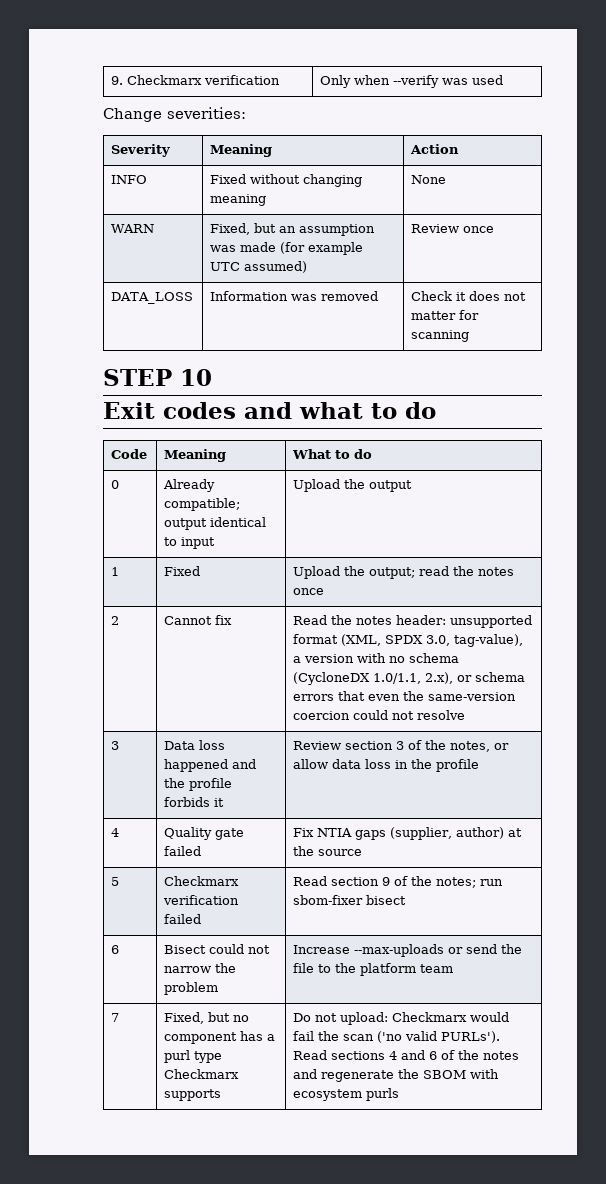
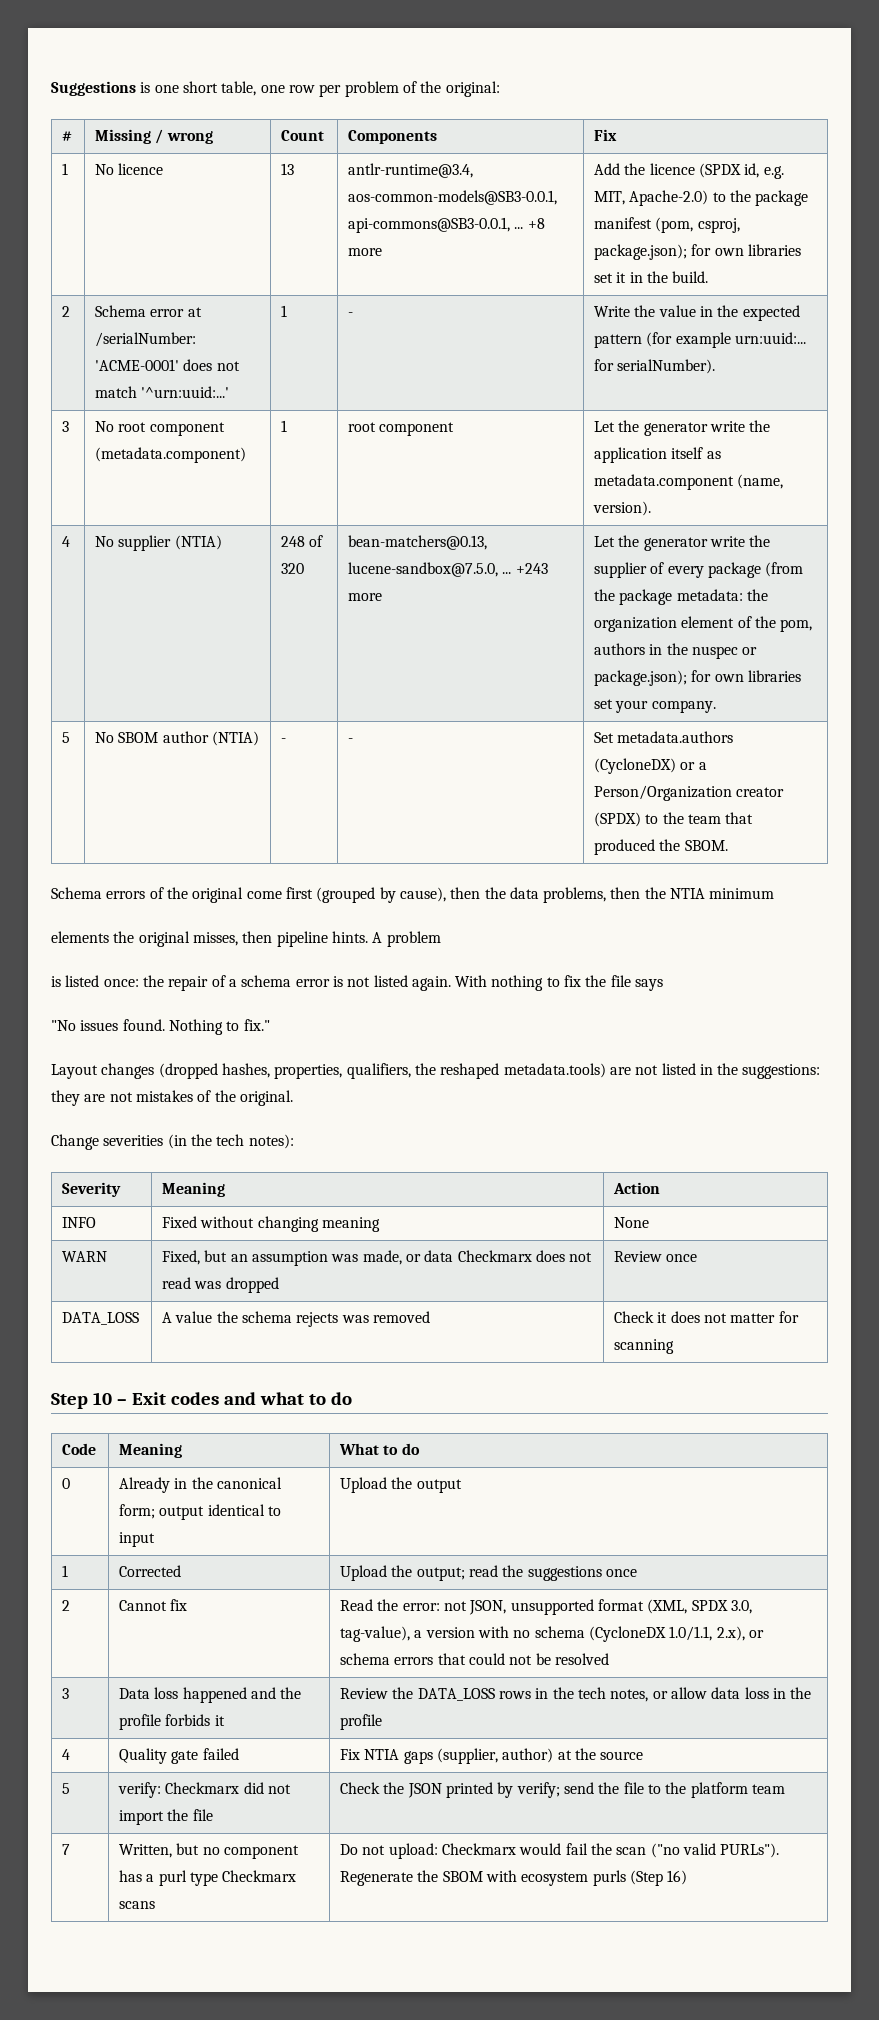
- 9. Checkmarx verification | Only when --verify was used
- Change severities:
+ Suggestions is one short table, one row per problem of the original:
+ # | Missing / wrong | Count | Components | Fix
+ 1 | No licence | 13 | antlr-runtime@3.4, aos-common-models@SB3-0.0.1, api-commons@SB3-0.0.1, ... +8 more | Add the licence (SPDX id, e.g. MIT, Apache-2.0) to the package manifest (pom, csproj, package.json); for own libraries set it in the build.
+ 2 | Schema error at /serialNumber: 'ACME-0001' does not match '^urn:uuid:...' | 1 | - | Write the value in the expected pattern (for example urn:uuid:... for serialNumber).
+ 3 | No root component (metadata.component) | 1 | root component | Let the generator write the application itself as metadata.component (name, version).
+ 4 | No supplier (NTIA) | 248 of 320 | bean-matchers@0.13, lucene-sandbox@7.5.0, ... +243 more | Let the generator write the supplier of every package (from the package metadata: the organization element of the pom, authors in the nuspec or package.json); for own libraries set your company.
+ 5 | No SBOM author (NTIA) | - | - | Set metadata.authors (CycloneDX) or a Person/Organization creator (SPDX) to the team that produced the SBOM.
+ Schema errors of the original come first (grouped by cause), then the data problems, then the NTIA minimum
+ elements the original misses, then pipeline hints. A problem
+ is listed once: the repair of a schema error is not listed again. With nothing to fix the file says
+ "No issues found. Nothing to fix."
+ Layout changes (dropped hashes, properties, qualifiers, the reshaped metadata.tools) are not listed in the suggestions: they are not mistakes of the original.
+ Change severities (in the tech notes):
- WARN | Fixed, but an assumption was made (for example UTC assumed) | Review once
- DATA_LOSS | Information was removed | Check it does not matter for scanning
+ WARN | Fixed, but an assumption was made, or data Checkmarx does not read was dropped | Review once
+ DATA_LOSS | A value the schema rejects was removed | Check it does not matter for scanning
- STEP 10
- Exit codes and what to do
+ Step 10 – Exit codes and what to do
- 0 | Already compatible; output identical to input | Upload the output
+ 0 | Already in the canonical form; output identical to input | Upload the output
- 1 | Fixed | Upload the output; read the notes once
+ 1 | Corrected | Upload the output; read the suggestions once
- 2 | Cannot fix | Read the notes header: unsupported format (XML, SPDX 3.0, tag-value), a version with no schema (CycloneDX 1.0/1.1, 2.x), or schema errors that even the same-version coercion could not resolve
+ 2 | Cannot fix | Read the error: not JSON, unsupported format (XML, SPDX 3.0, tag-value), a version with no schema (CycloneDX 1.0/1.1, 2.x), or schema errors that could not be resolved
- 3 | Data loss happened and the profile forbids it | Review section 3 of the notes, or allow data loss in the profile
+ 3 | Data loss happened and the profile forbids it | Review the DATA_LOSS rows in the tech notes, or allow data loss in the profile
- 5 | Checkmarx verification failed | Read section 9 of the notes; run sbom-fixer bisect
- 6 | Bisect could not narrow the problem | Increase --max-uploads or send the file to the platform team
+ 5 | verify: Checkmarx did not import the file | Check the JSON printed by verify; send the file to the platform team
- 7 | Fixed, but no component has a purl type Checkmarx supports | Do not upload: Checkmarx would fail the scan ('no valid PURLs'). Read sections 4 and 6 of the notes and regenerate the SBOM with ecosystem purls
+ 7 | Written, but no component has a purl type Checkmarx scans | Do not upload: Checkmarx would fail the scan ("no valid PURLs"). Regenerate the SBOM with ecosystem purls (Step 16)

